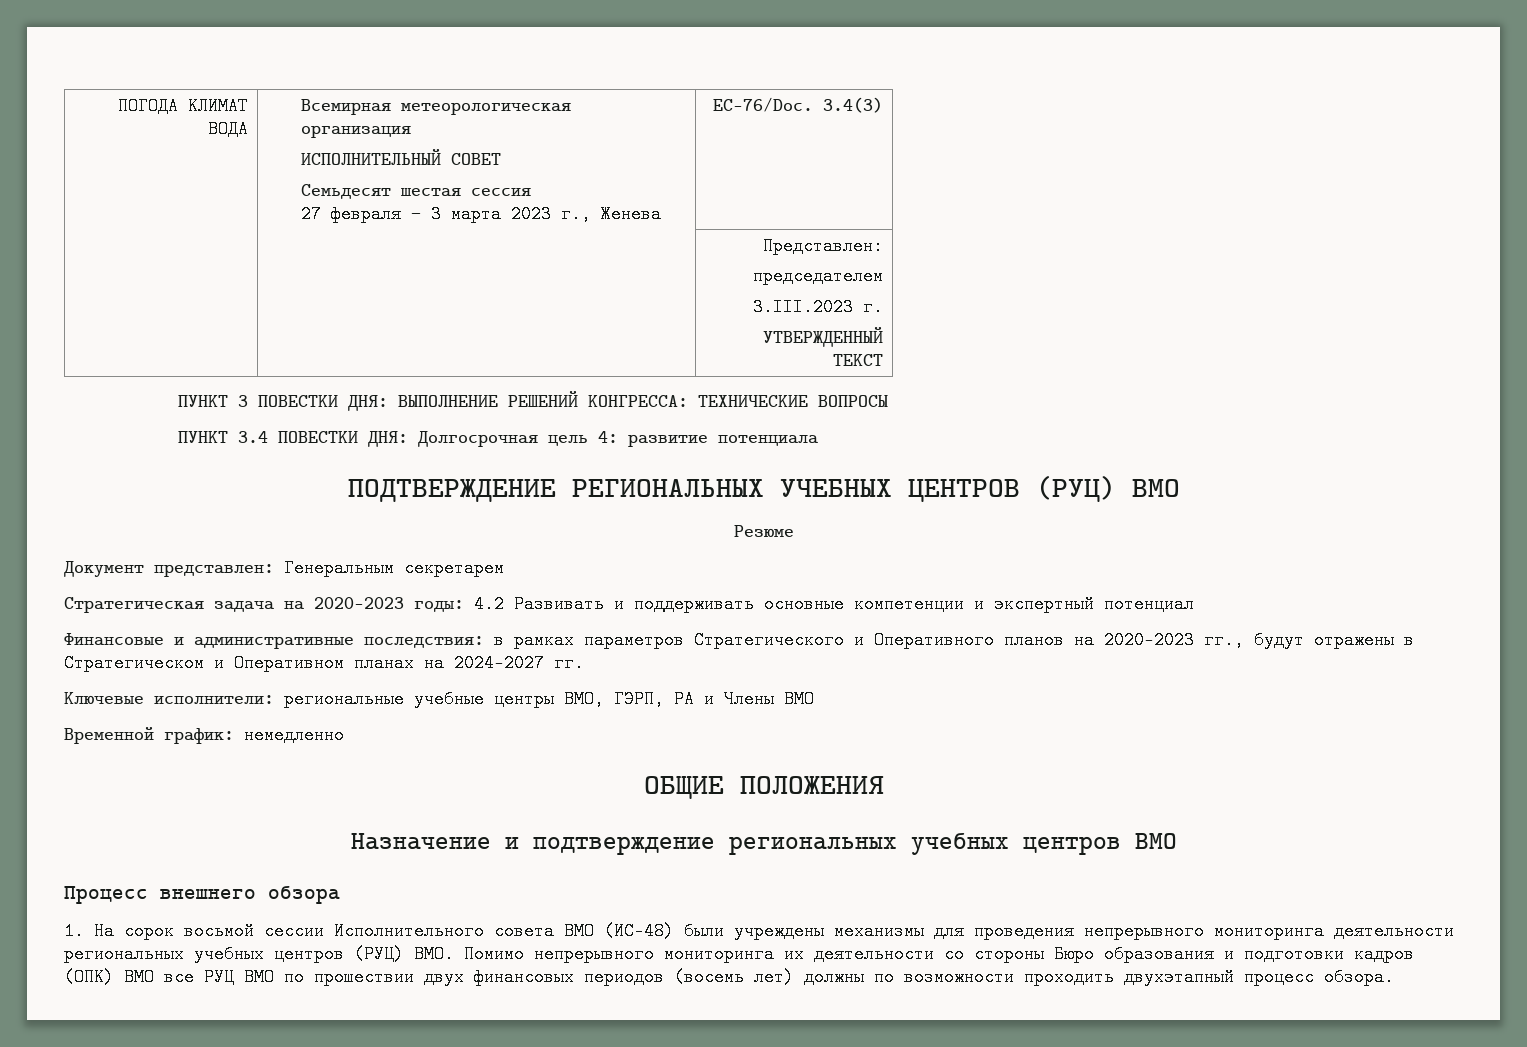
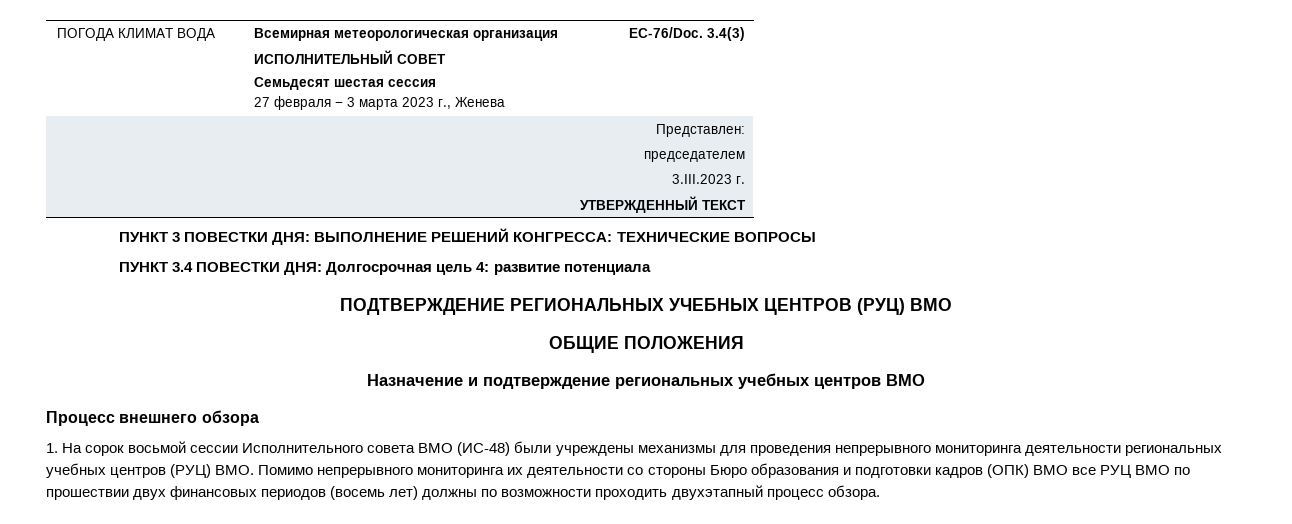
- Резюме
- Документ представлен: Генеральным секретарем
- Стратегическая задача на 2020—2023 годы: 4.2 Развивать и поддерживать основные компетенции и экспертный потенциал
- Финансовые и административные последствия: в рамках параметров Стратегического и Оперативного планов на 2020—2023 гг., будут отражены в Стратегическом и Оперативном планах на 2024—2027 гг.
- Ключевые исполнители: региональные учебные центры ВМО, ГЭРП, РА и Члены ВМО
- Временной график: немедленно

